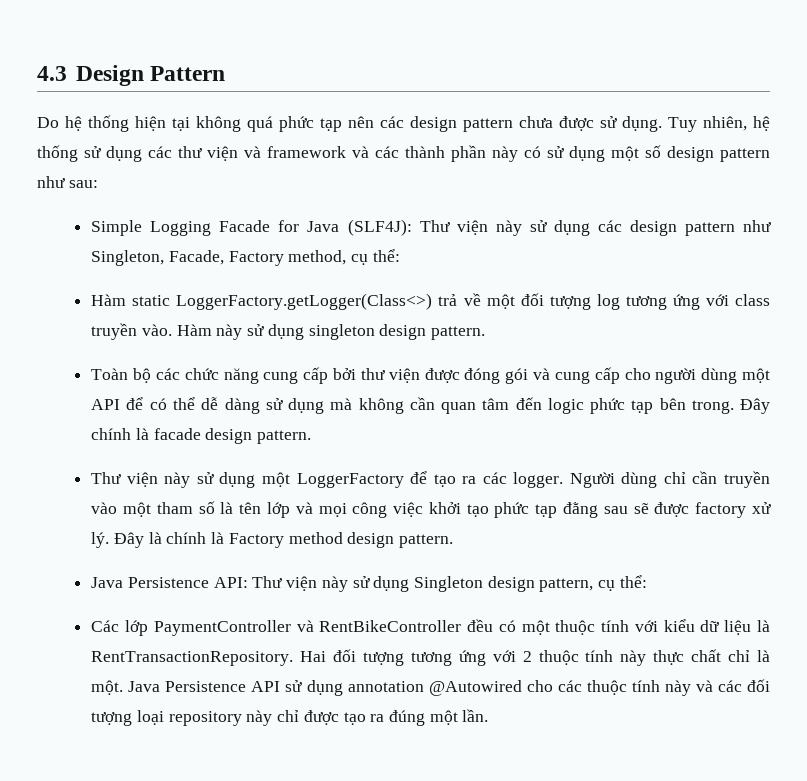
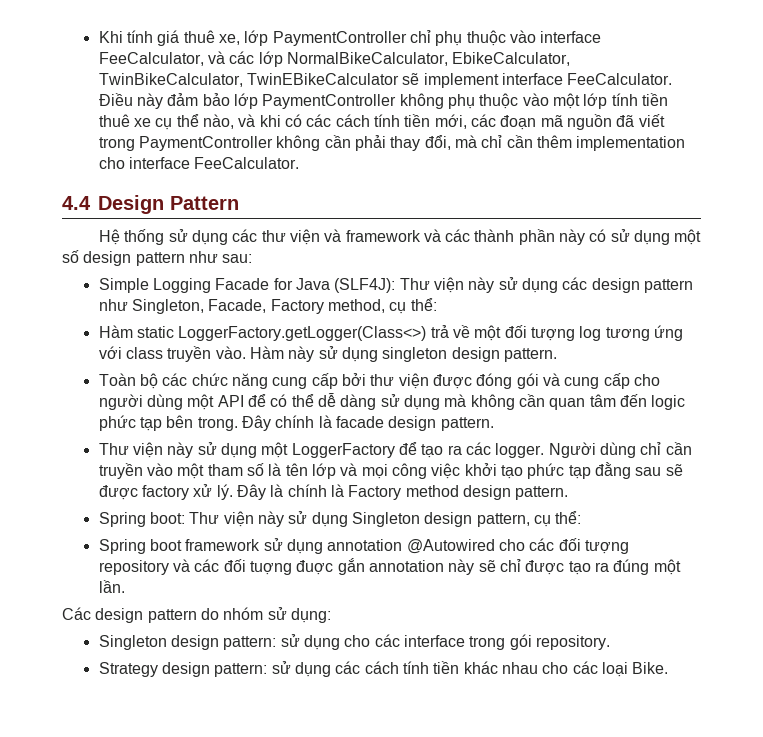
- 4.3 Design Pattern
- Do hệ thống hiện tại không quá phức tạp nên các design pattern chưa được sử dụng. Tuy nhiên, hệ thống sử dụng các thư viện và framework và các thành phần này có sử dụng một số design pattern như sau:
+ Khi tính giá thuê xe, lớp PaymentController chỉ phụ thuộc vào interface FeeCalculator, và các lớp NormalBikeCalculator, EbikeCalculator, TwinBikeCalculator, TwinEBikeCalculator sẽ implement interface FeeCalculator. Điều này đảm bảo lớp PaymentController không phụ thuộc vào một lớp tính tiền thuê xe cụ thể nào, và khi có các cách tính tiền mới, các đoạn mã nguồn đã viết trong PaymentController không cần phải thay đổi, mà chỉ cần thêm implementation cho interface FeeCalculator.
+ 4.4 Design Pattern
+ Hệ thống sử dụng các thư viện và framework và các thành phần này có sử dụng một số design pattern như sau:
- Java Persistence API: Thư viện này sử dụng Singleton design pattern, cụ thể:
+ Spring boot: Thư viện này sử dụng Singleton design pattern, cụ thể:
- Các lớp PaymentController và RentBikeController đều có một thuộc tính với kiểu dữ liệu là RentTransactionRepository. Hai đối tượng tương ứng với 2 thuộc tính này thực chất chỉ là một. Java Persistence API sử dụng annotation @Autowired cho các thuộc tính này và các đối tượng loại repository này chỉ được tạo ra đúng một lần.
+ Spring boot framework sử dụng annotation @Autowired cho các đối tượng repository và các đối tuợng đuợc gắn annotation này sẽ chỉ được tạo ra đúng một lần.
+ Các design pattern do nhóm sử dụng:
+ Singleton design pattern: sử dụng cho các interface trong gói repository.
+ Strategy design pattern: sử dụng các cách tính tiền khác nhau cho các loại Bike.

